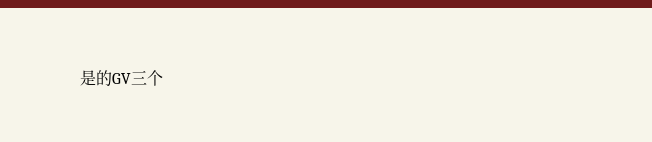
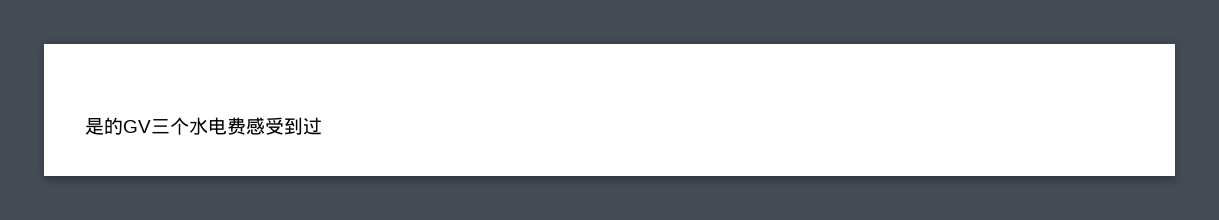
- 是的GV三个
+ 是的GV三个水电费感受到过

